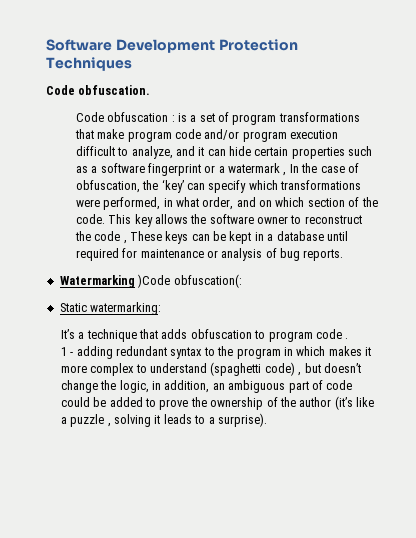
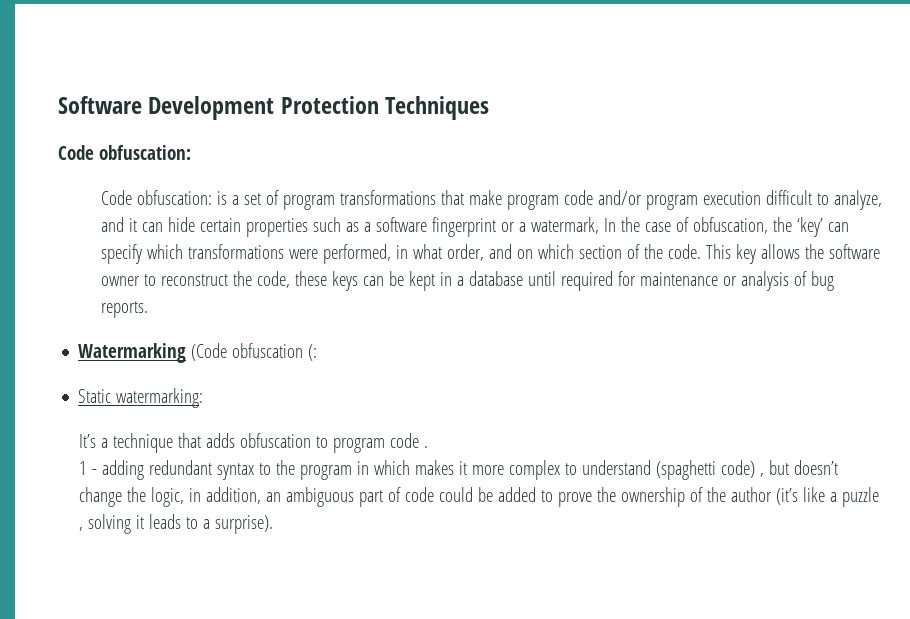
  Software Development Protection Techniques
- Code obfuscation.
- Code obfuscation : is a set of program transformations that make program code and/or program execution difficult to analyze, and it can hide certain properties such as a software fingerprint or a watermark , In the case of obfuscation, the ‘key’ can specify which transformations were performed, in what order, and on which section of the code.
+ Code obfuscation:
+ Code obfuscation: is a set of program transformations that make program code and/or program execution difficult to analyze, and it can hide certain properties such as a software fingerprint or a watermark, In the case of obfuscation, the ‘key’ can specify which transformations were performed, in what order, and on which section of the code.
- This key allows the software owner to reconstruct the code , These keys can be kept in a database until required for maintenance or analysis of bug reports.
+ This key allows the software owner to reconstruct the code, these keys can be kept in a database until required for maintenance or analysis of bug reports.
- Watermarking )Code obfuscation(:
+ Watermarking (Code obfuscation (:

